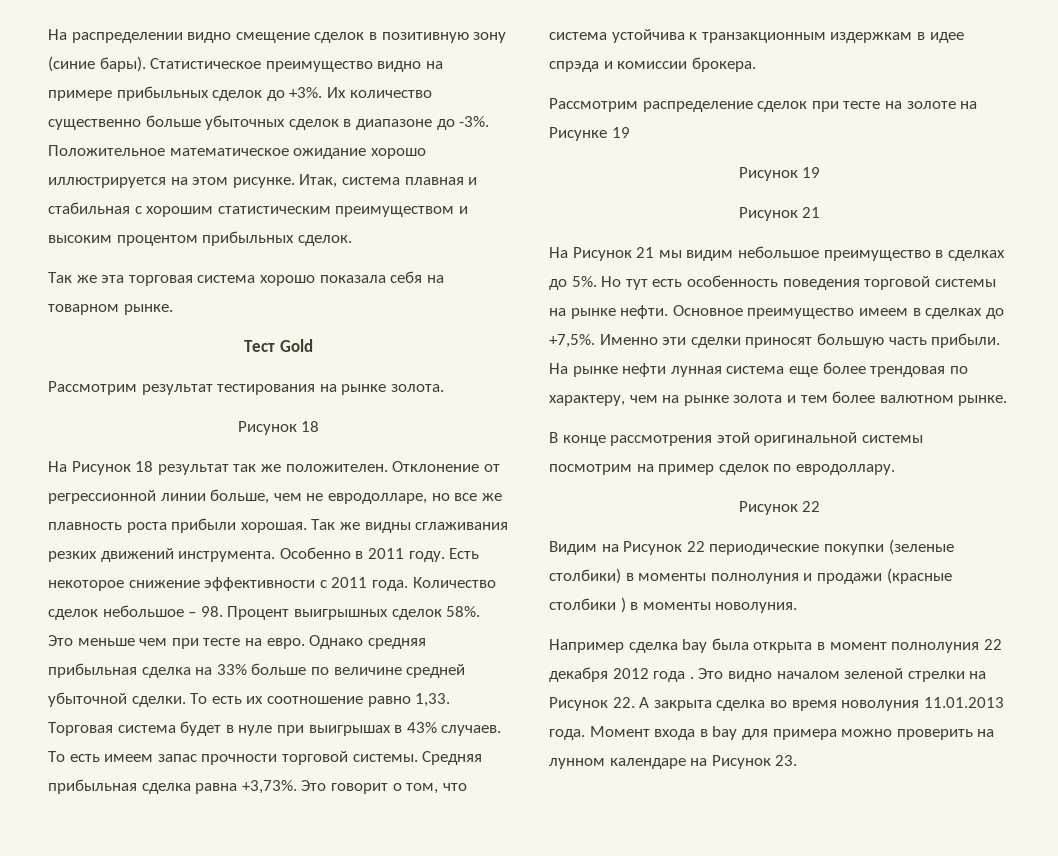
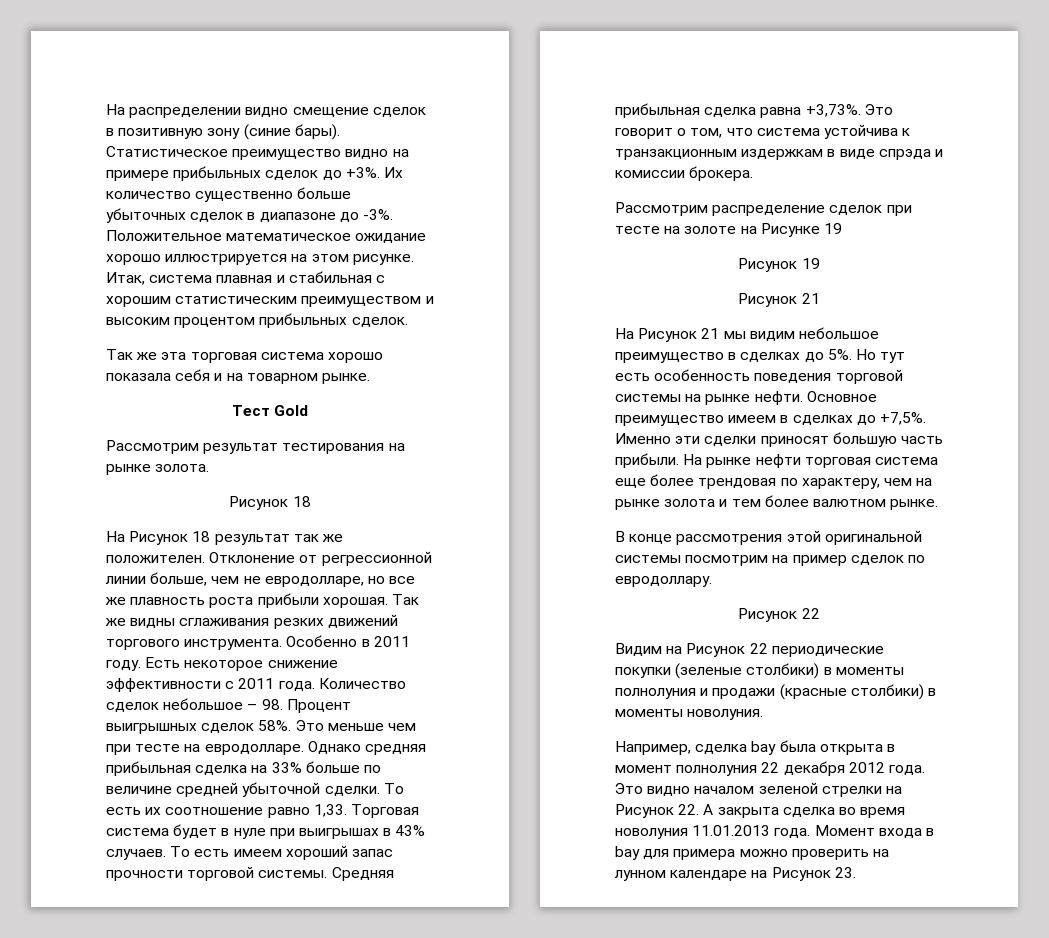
- Так же эта торговая система хорошо показала себя на товарном рынке.
+ Так же эта торговая система хорошо показала себя и на товарном рынке.
- Так же видны сглаживания резких движений инструмента.
+ Так же видны сглаживания резких движений торгового инструмента.
- Это меньше чем при тесте на евро.
+ Это меньше чем при тесте на евродолларе.
- То есть имеем запас прочности торговой системы.
+ То есть имеем хороший запас прочности торговой системы.
- Это говорит о том, что система устойчива к транзакционным издержкам в идее спрэда и комиссии брокера.
+ Это говорит о том, что система устойчива к транзакционным издержкам в виде спрэда и комиссии брокера.
- На рынке нефти лунная система еще более трендовая по характеру, чем на рынке золота и тем более валютном рынке.
+ На рынке нефти торговая система еще более трендовая по характеру, чем на рынке золота и тем более валютном рынке.
- Видим на Рисунок 22 периодические покупки (зеленые столбики) в моменты полнолуния и продажи (красные столбики ) в моменты новолуния.
+ Видим на Рисунок 22 периодические покупки (зеленые столбики) в моменты полнолуния и продажи (красные столбики) в моменты новолуния.
- Например сделка bay была открыта в момент полнолуния 22 декабря 2012 года .
+ Например, сделка bay была открыта в момент полнолуния 22 декабря 2012 года.

